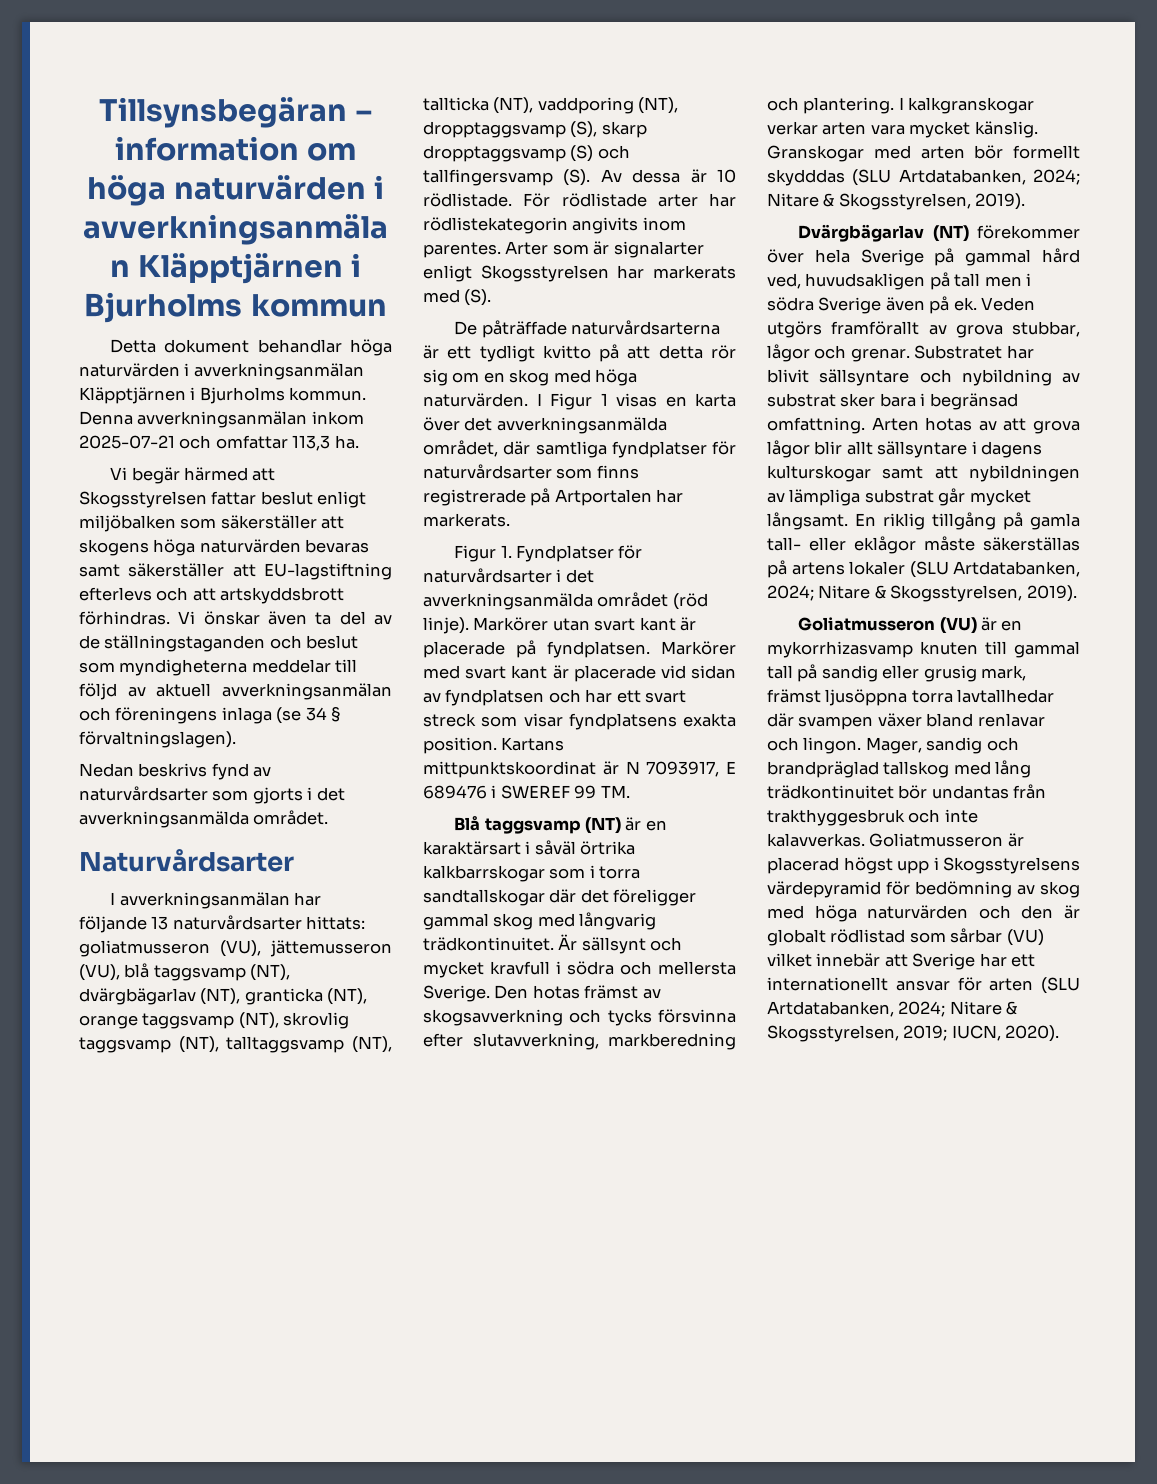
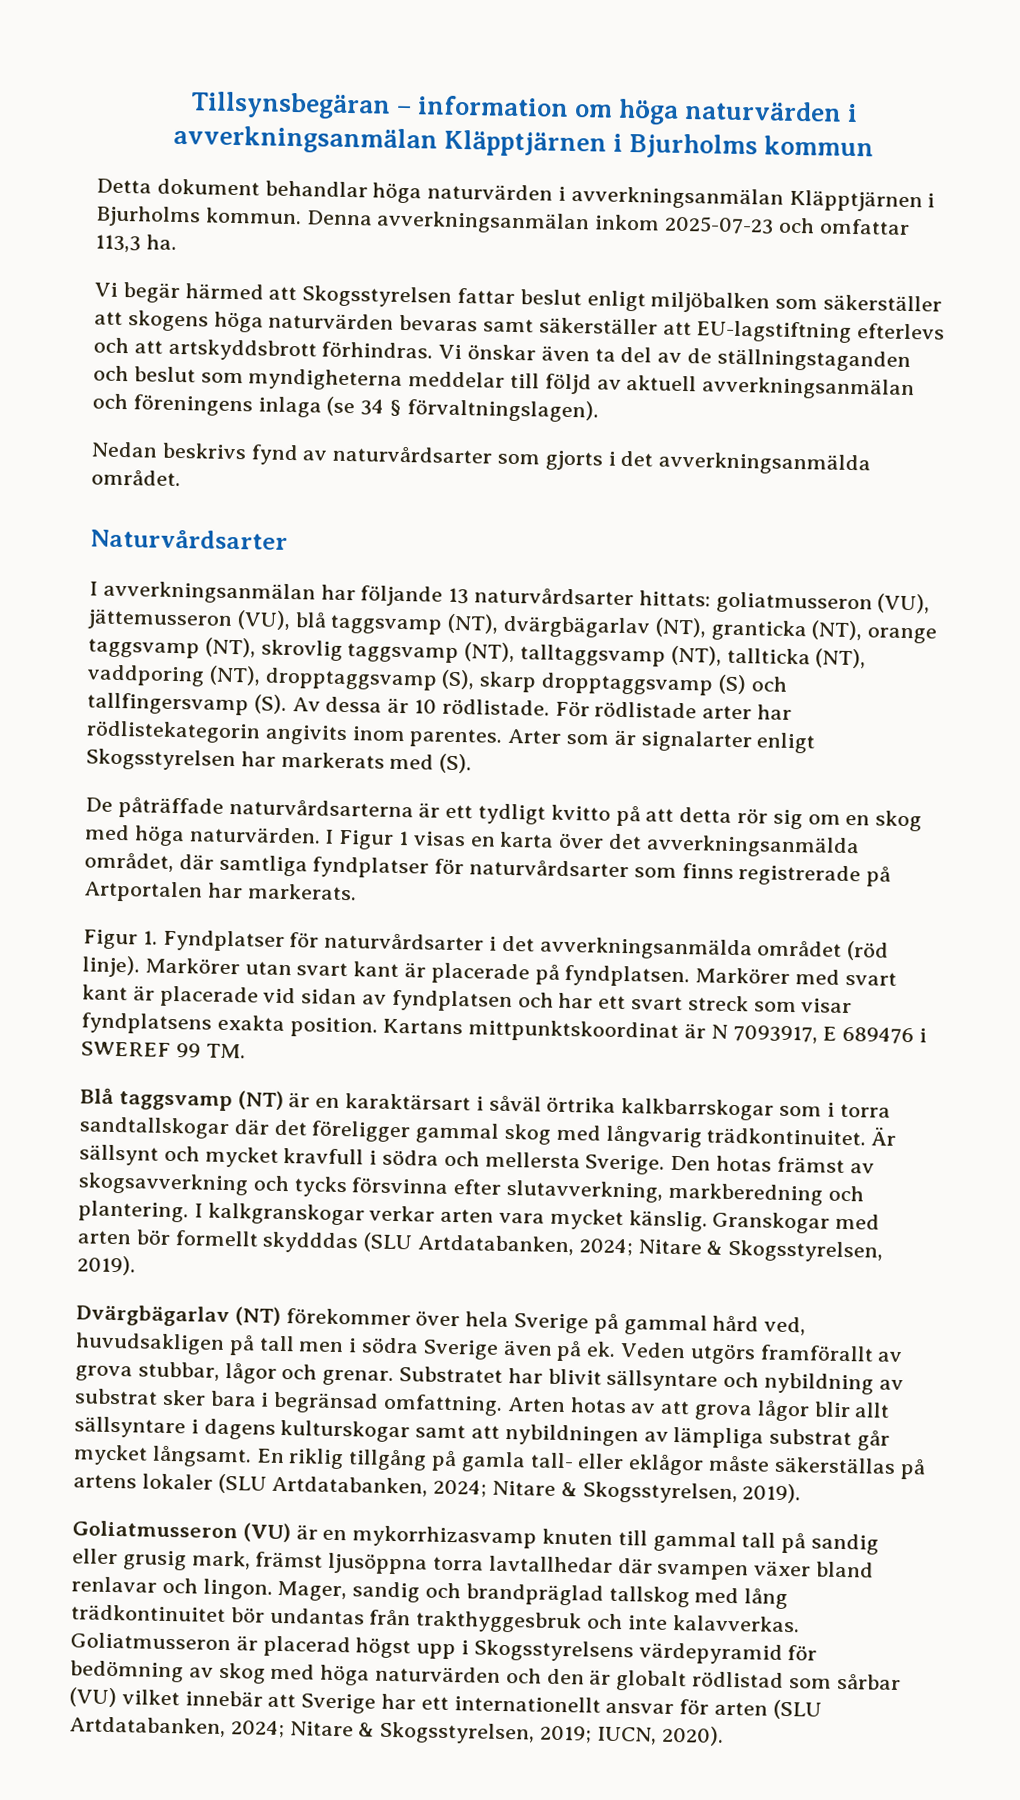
- Denna avverkningsanmälan inkom 2025-07-21 och omfattar 113,3 ha.
+ Denna avverkningsanmälan inkom 2025-07-23 och omfattar 113,3 ha.

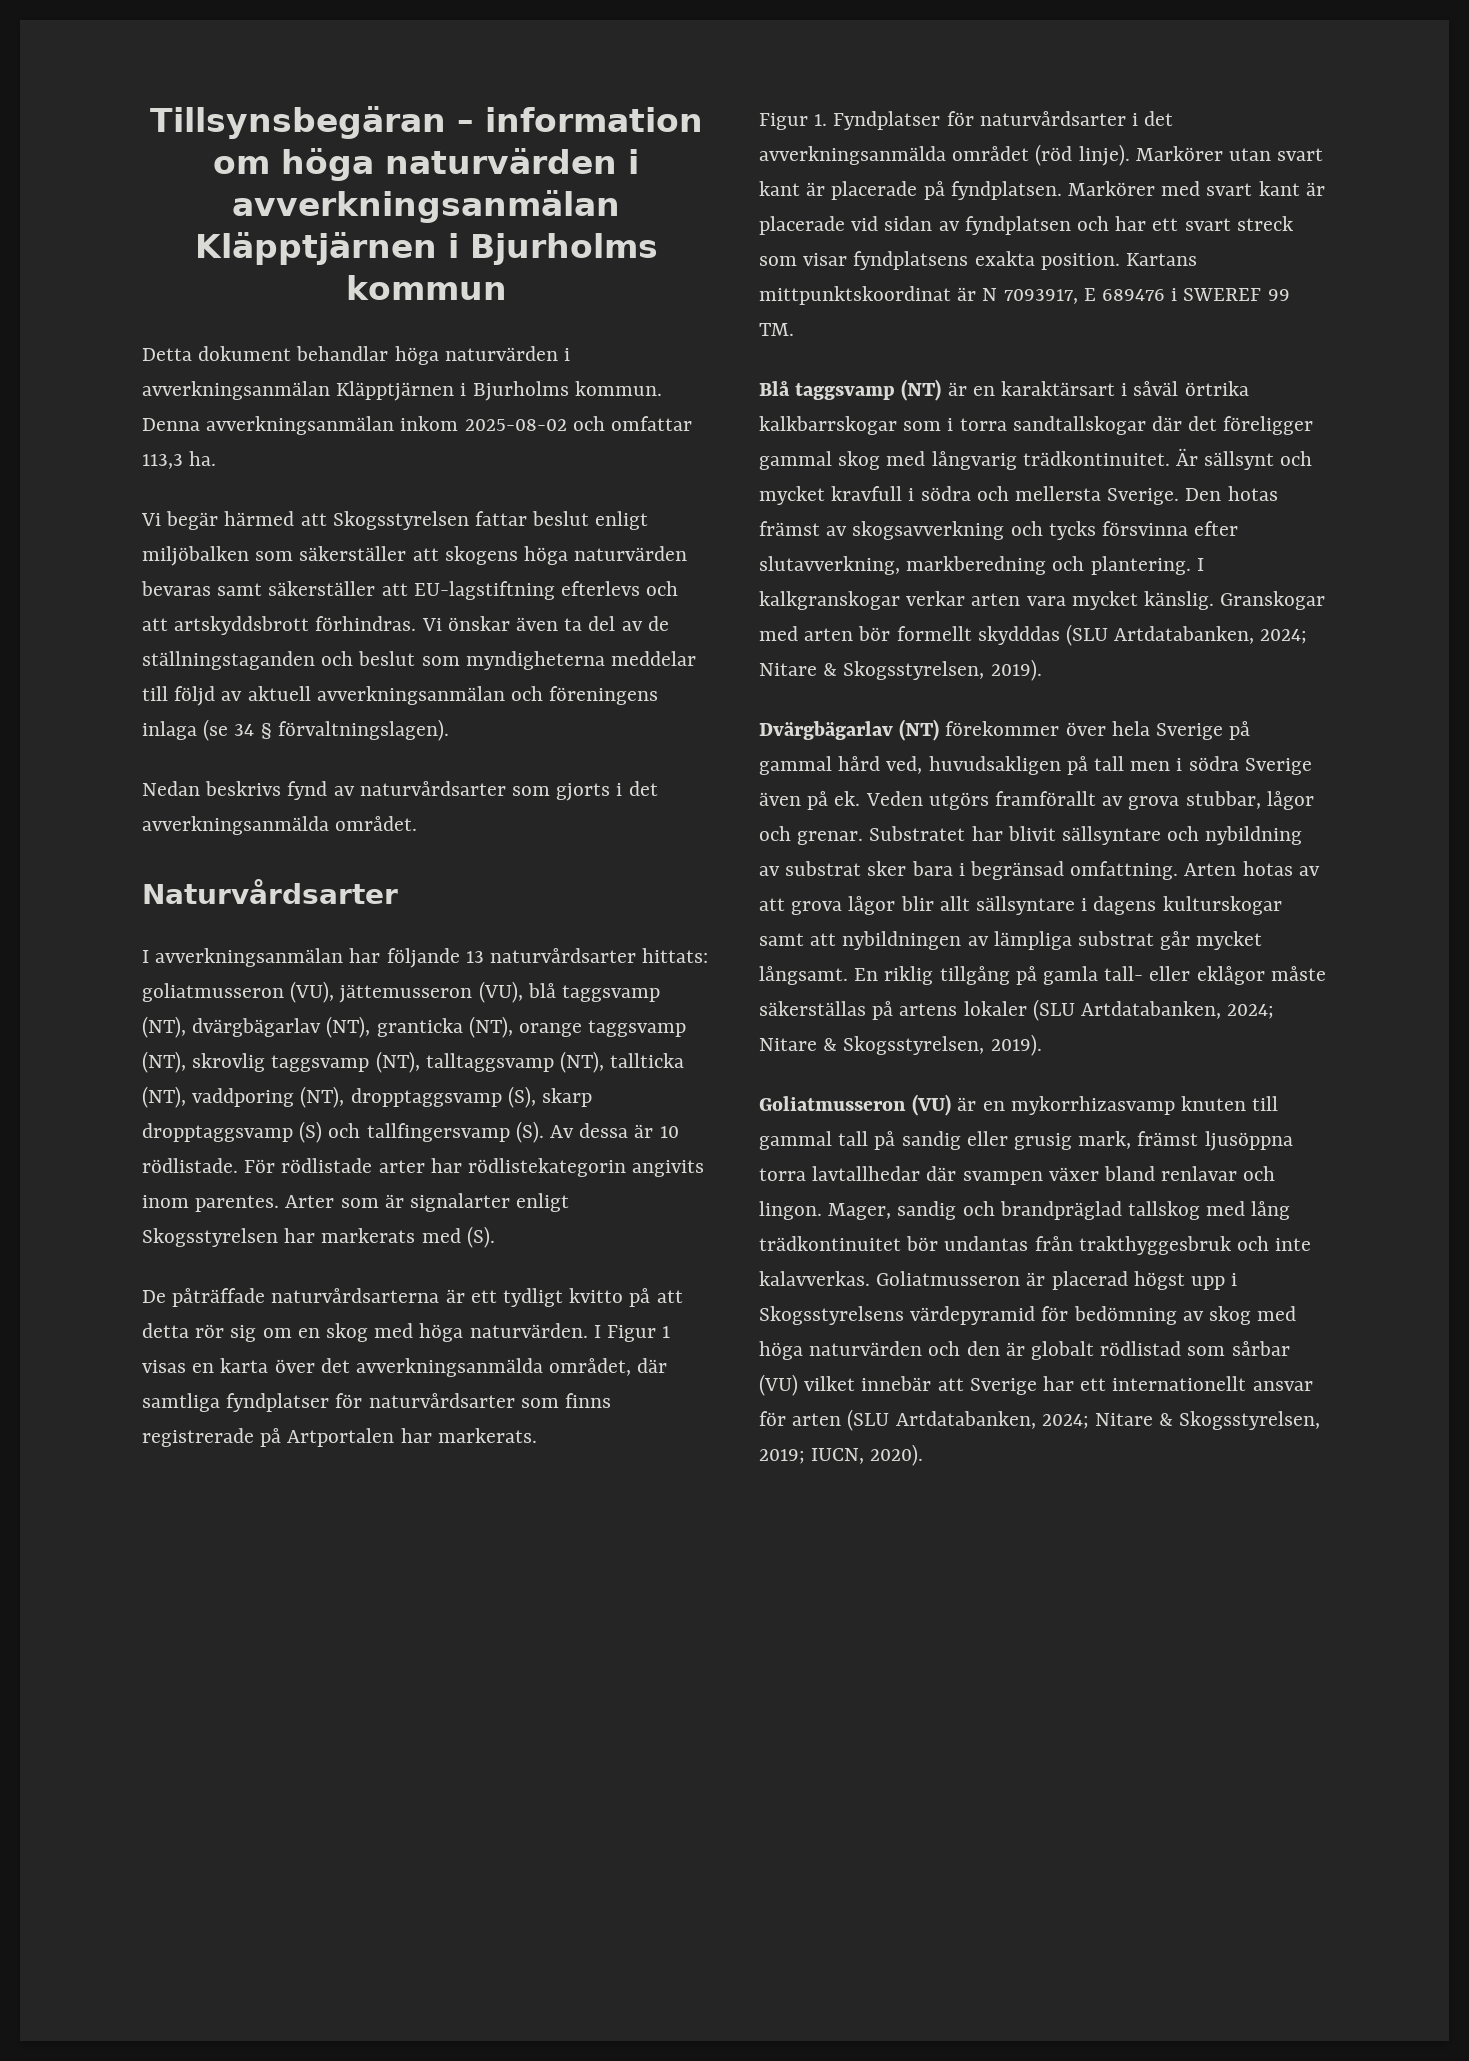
- Denna avverkningsanmälan inkom 2025-07-23 och omfattar 113,3 ha.
+ Denna avverkningsanmälan inkom 2025-08-02 och omfattar 113,3 ha.

